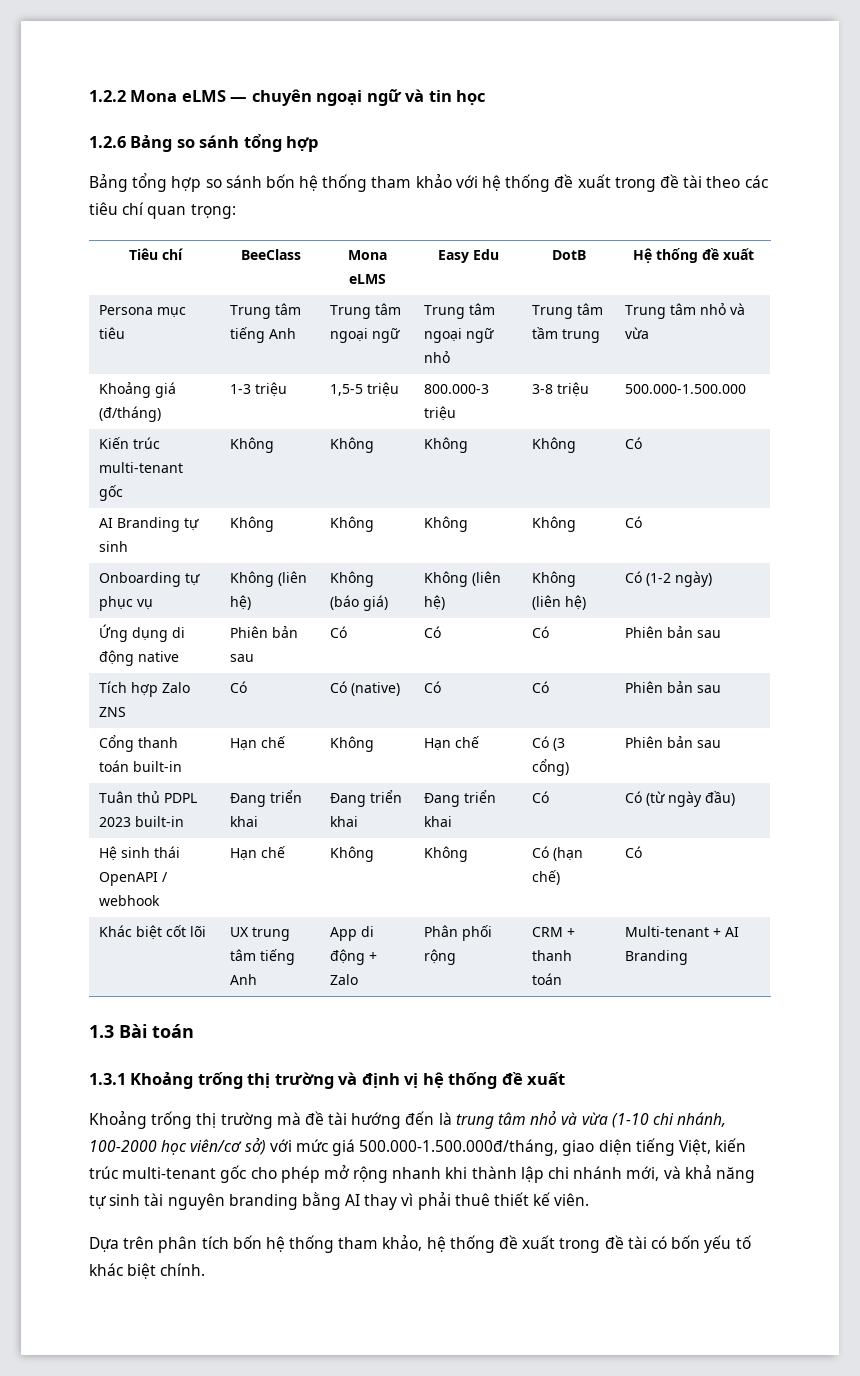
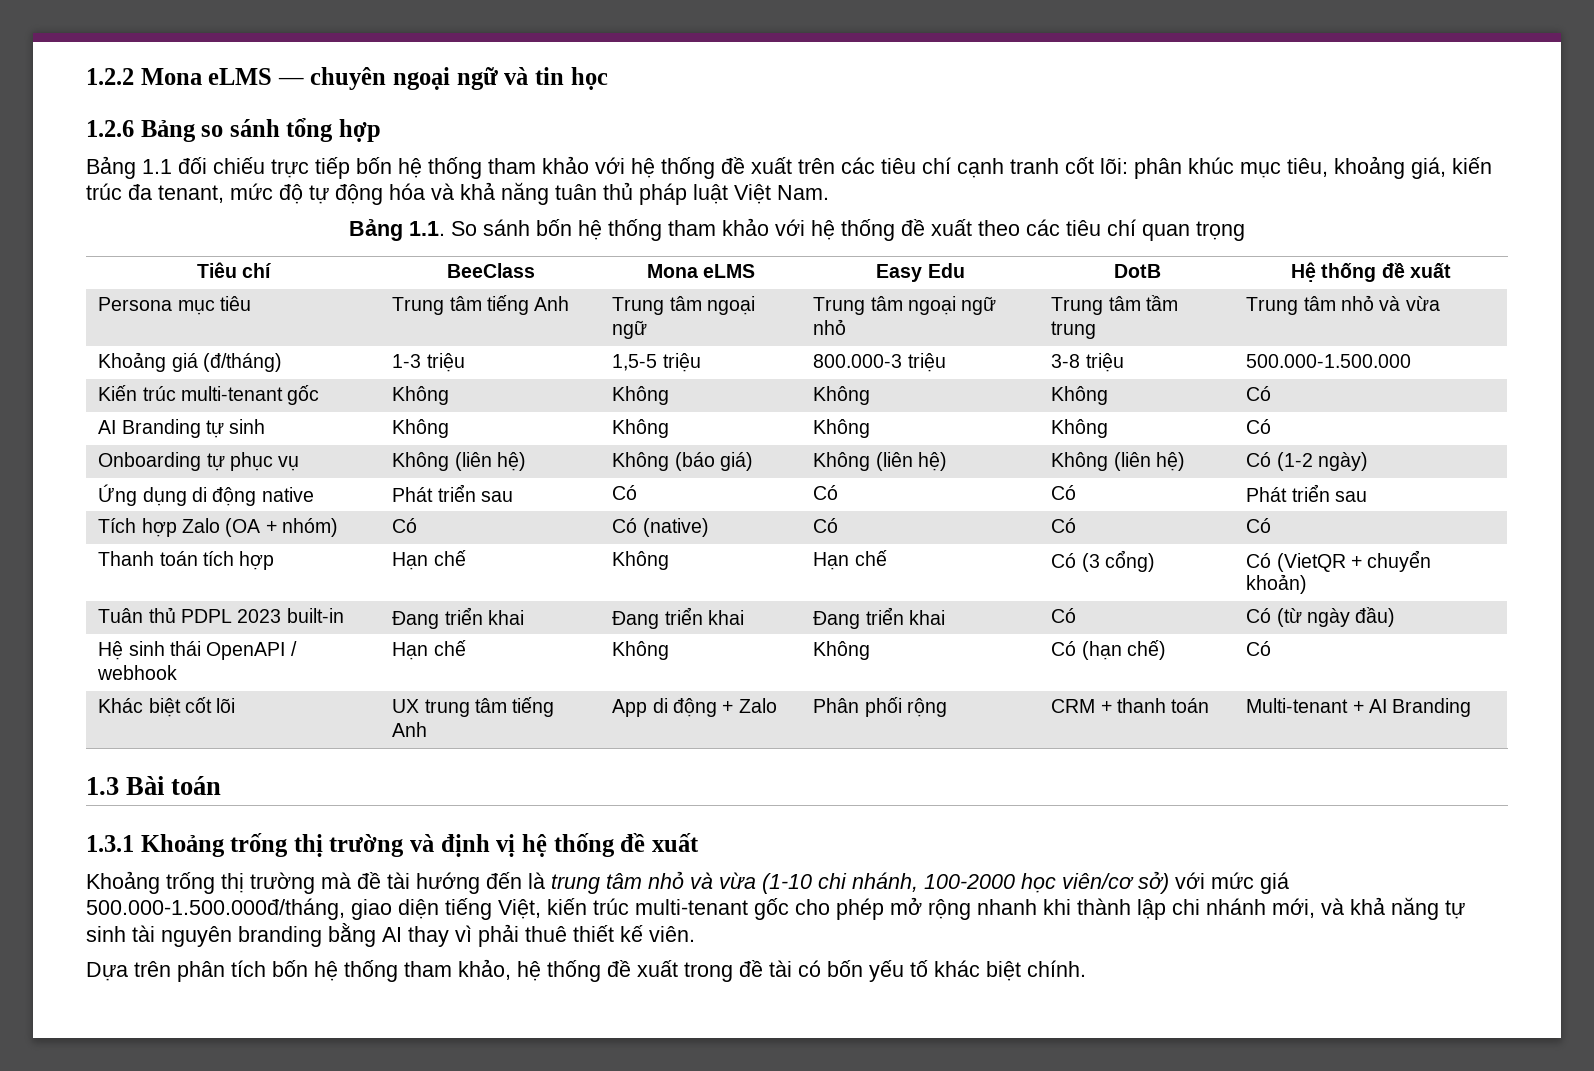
- Bảng tổng hợp so sánh bốn hệ thống tham khảo với hệ thống đề xuất trong đề tài theo các tiêu chí quan trọng:
+ Bảng 1.1 đối chiếu trực tiếp bốn hệ thống tham khảo với hệ thống đề xuất trên các tiêu chí cạnh tranh cốt lõi: phân khúc mục tiêu, khoảng giá, kiến trúc đa tenant, mức độ tự động hóa và khả năng tuân thủ pháp luật Việt Nam.
+ Bảng 1.1. So sánh bốn hệ thống tham khảo với hệ thống đề xuất theo các tiêu chí quan trọng
- Ứng dụng di động native | Phiên bản sau | Có | Có | Có | Phiên bản sau
+ Ứng dụng di động native | Phát triển sau | Có | Có | Có | Phát triển sau
- Tích hợp Zalo ZNS | Có | Có (native) | Có | Có | Phiên bản sau
- Cổng thanh toán built-in | Hạn chế | Không | Hạn chế | Có (3 cổng) | Phiên bản sau
+ Tích hợp Zalo (OA + nhóm) | Có | Có (native) | Có | Có | Có
+ Thanh toán tích hợp | Hạn chế | Không | Hạn chế | Có (3 cổng) | Có (VietQR + chuyển khoản)

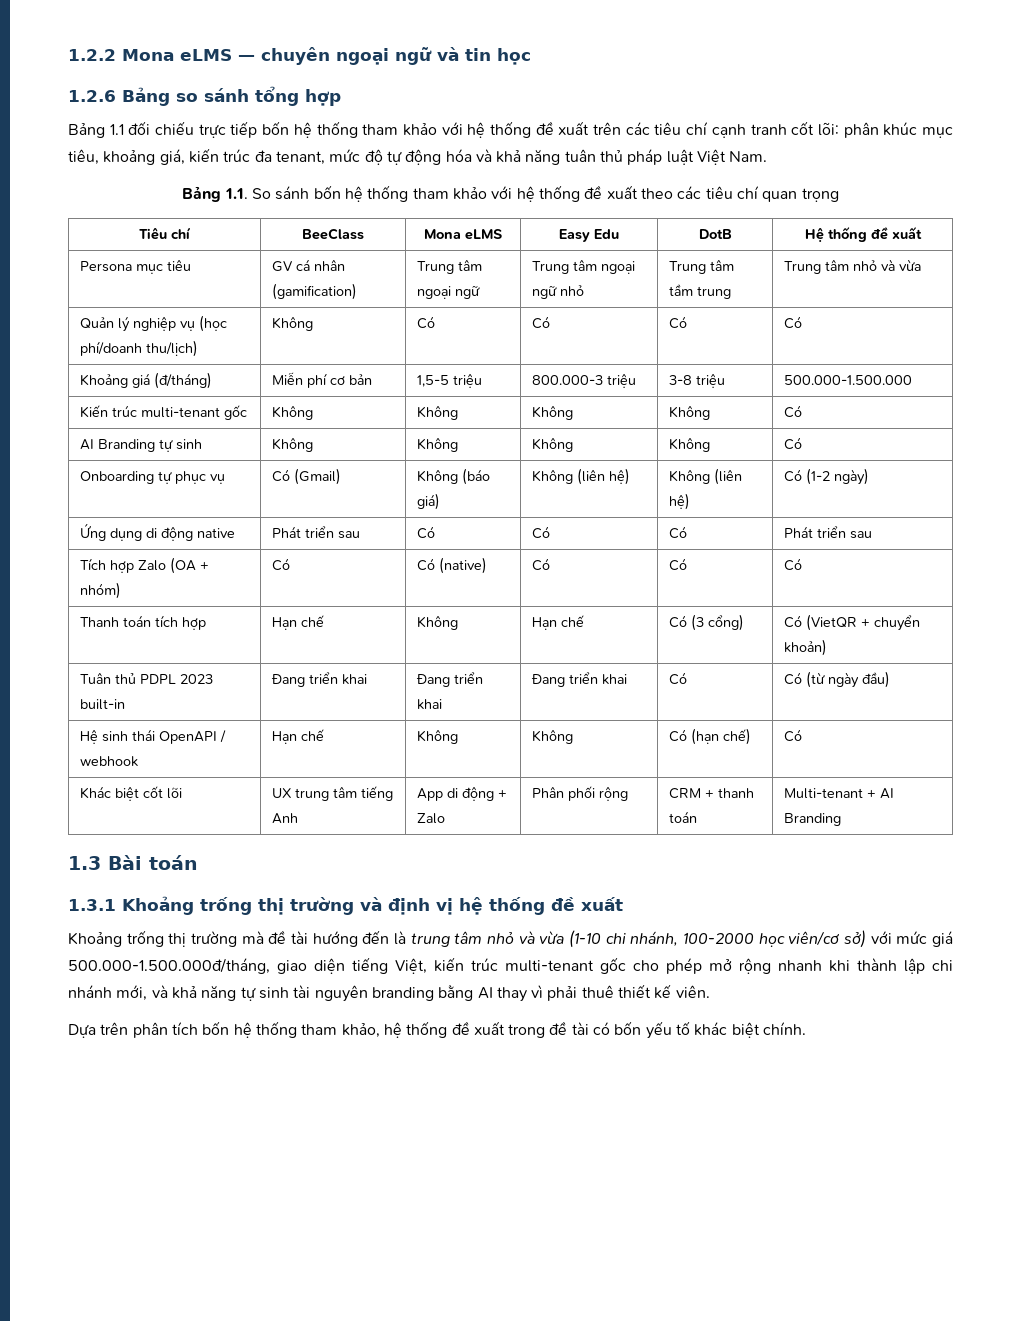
- Persona mục tiêu | Trung tâm tiếng Anh | Trung tâm ngoại ngữ | Trung tâm ngoại ngữ nhỏ | Trung tâm tầm trung | Trung tâm nhỏ và vừa
+ Persona mục tiêu | GV cá nhân (gamification) | Trung tâm ngoại ngữ | Trung tâm ngoại ngữ nhỏ | Trung tâm tầm trung | Trung tâm nhỏ và vừa
+ Quản lý nghiệp vụ (học phí/doanh thu/lịch) | Không | Có | Có | Có | Có
- Khoảng giá (đ/tháng) | 1-3 triệu | 1,5-5 triệu | 800.000-3 triệu | 3-8 triệu | 500.000-1.500.000
+ Khoảng giá (đ/tháng) | Miễn phí cơ bản | 1,5-5 triệu | 800.000-3 triệu | 3-8 triệu | 500.000-1.500.000
- Onboarding tự phục vụ | Không (liên hệ) | Không (báo giá) | Không (liên hệ) | Không (liên hệ) | Có (1-2 ngày)
+ Onboarding tự phục vụ | Có (Gmail) | Không (báo giá) | Không (liên hệ) | Không (liên hệ) | Có (1-2 ngày)

